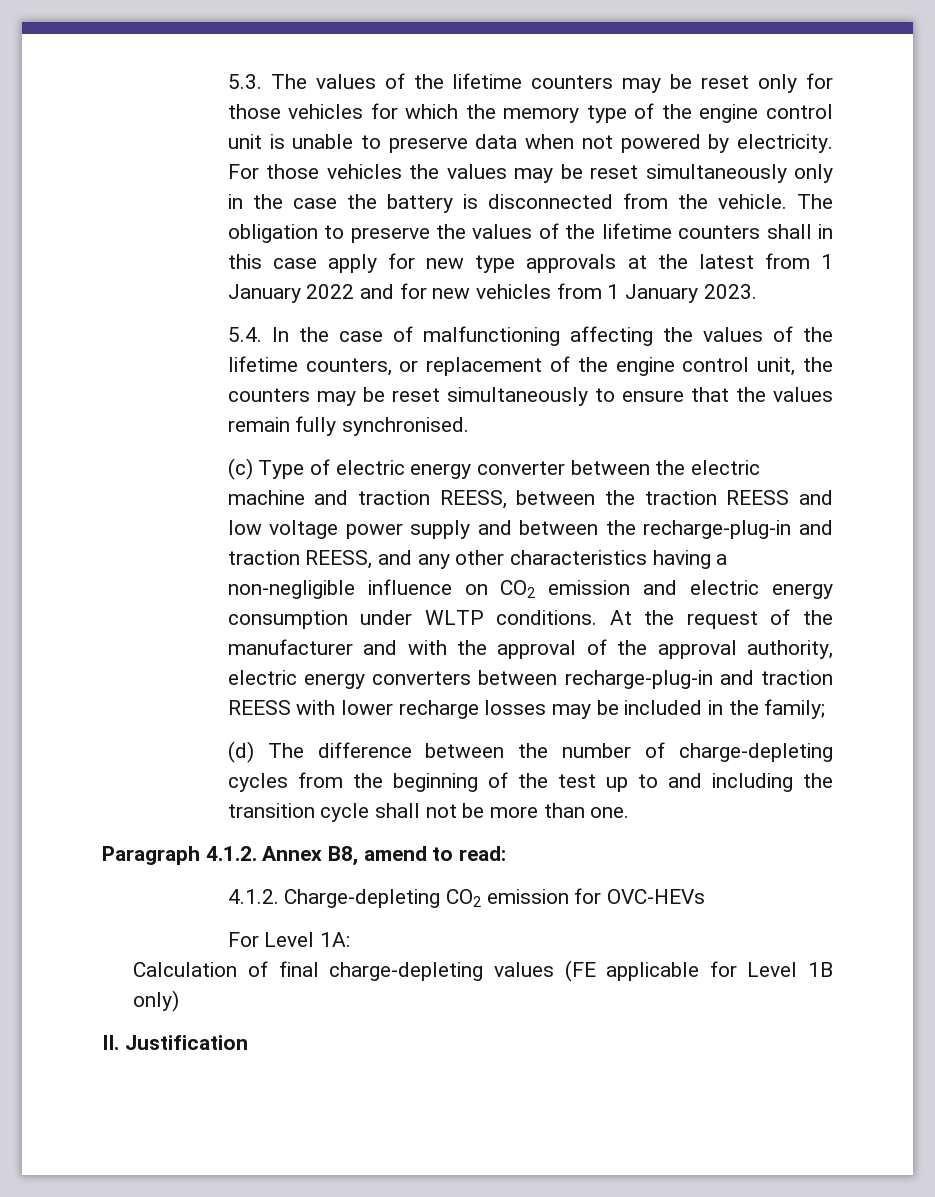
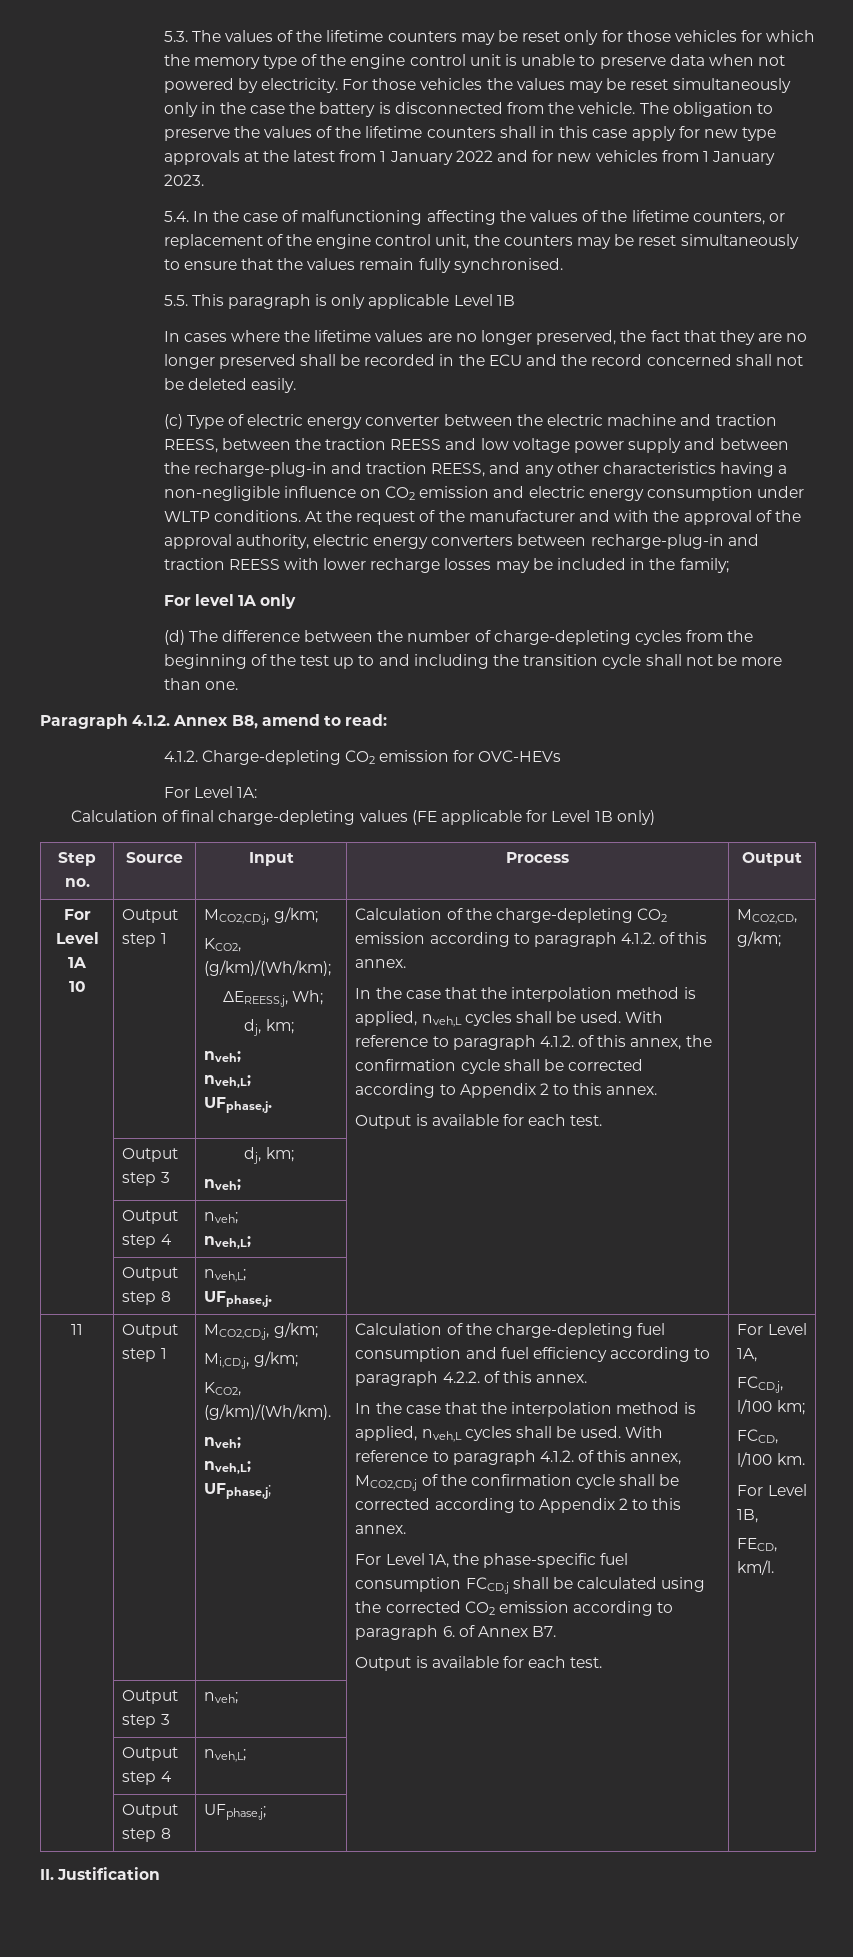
+ 5.5. This paragraph is only applicable Level 1B
+ In cases where the lifetime values are no longer preserved, the fact that they are no longer preserved shall be recorded in the ECU and the record concerned shall not be deleted easily.
+ For level 1A only
+ Step no. | Source | Input | Process | Output
+ For Level 1A
+ 10 | Output step 1 | MCO2,CD,j, g/km;
+ KCO2, (g/km)/(Wh/km);
+ ΔEREESS,j, Wh;
+ dj, km;
+ nveh;
+ nveh,L;
+ UFphase,j. | Calculation of the charge-depleting CO2 emission according to paragraph 4.1.2. of this annex.
+ In the case that the interpolation method is applied, nveh,L cycles shall be used. With reference to paragraph 4.1.2. of this annex, the confirmation cycle shall be corrected according to Appendix 2 to this annex.
+ Output is available for each test. | MCO2,CD, g/km;
+ | Output step 3 | dj, km;
+ nveh; | |
+ | Output step 4 | nveh;
+ nveh,L; | |
+ | Output step 8 | nveh,L;
+ UFphase,j. | |
+ 11 | Output step 1 | MCO2,CD,j, g/km;
+ Mi,CD,j, g/km;
+ KCO2, (g/km)/(Wh/km).
+ nveh;
+ nveh,L;
+ UFphase,j; | Calculation of the charge-depleting fuel consumption and fuel efficiency according to paragraph 4.2.2. of this annex.
+ In the case that the interpolation method is applied, nveh,L cycles shall be used. With reference to paragraph 4.1.2. of this annex, MCO2,CD,j of the confirmation cycle shall be corrected according to Appendix 2 to this annex.
+ For Level 1A, the phase-specific fuel consumption FCCD,j shall be calculated using the corrected CO2 emission according to paragraph 6. of Annex B7.
+ Output is available for each test. | For Level 1A,
+ FCCD,j, l/100 km;
+ FCCD, l/100 km.
+ For Level 1B,
+ FECD, km/l.
+ | Output step 3 | nveh; | |
+ | Output step 4 | nveh,L; | |
+ | Output step 8 | UFphase,j; | |

